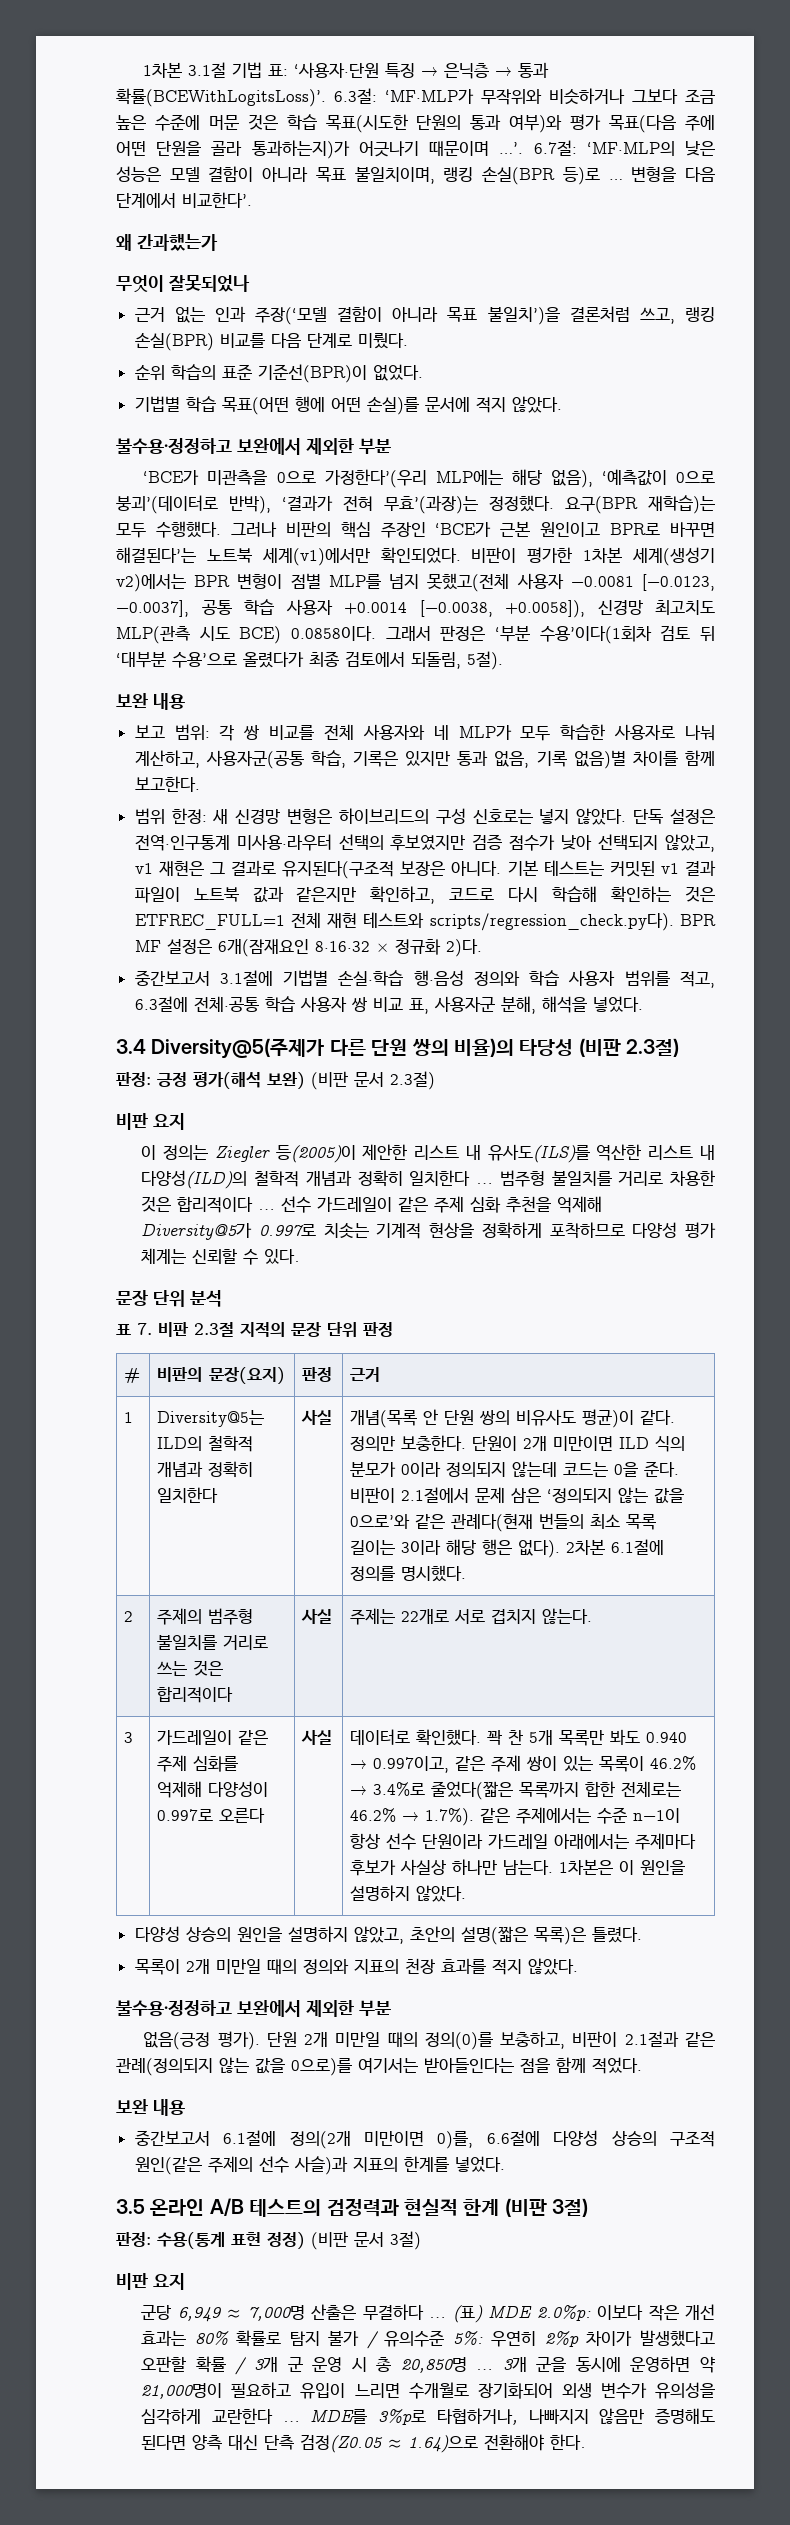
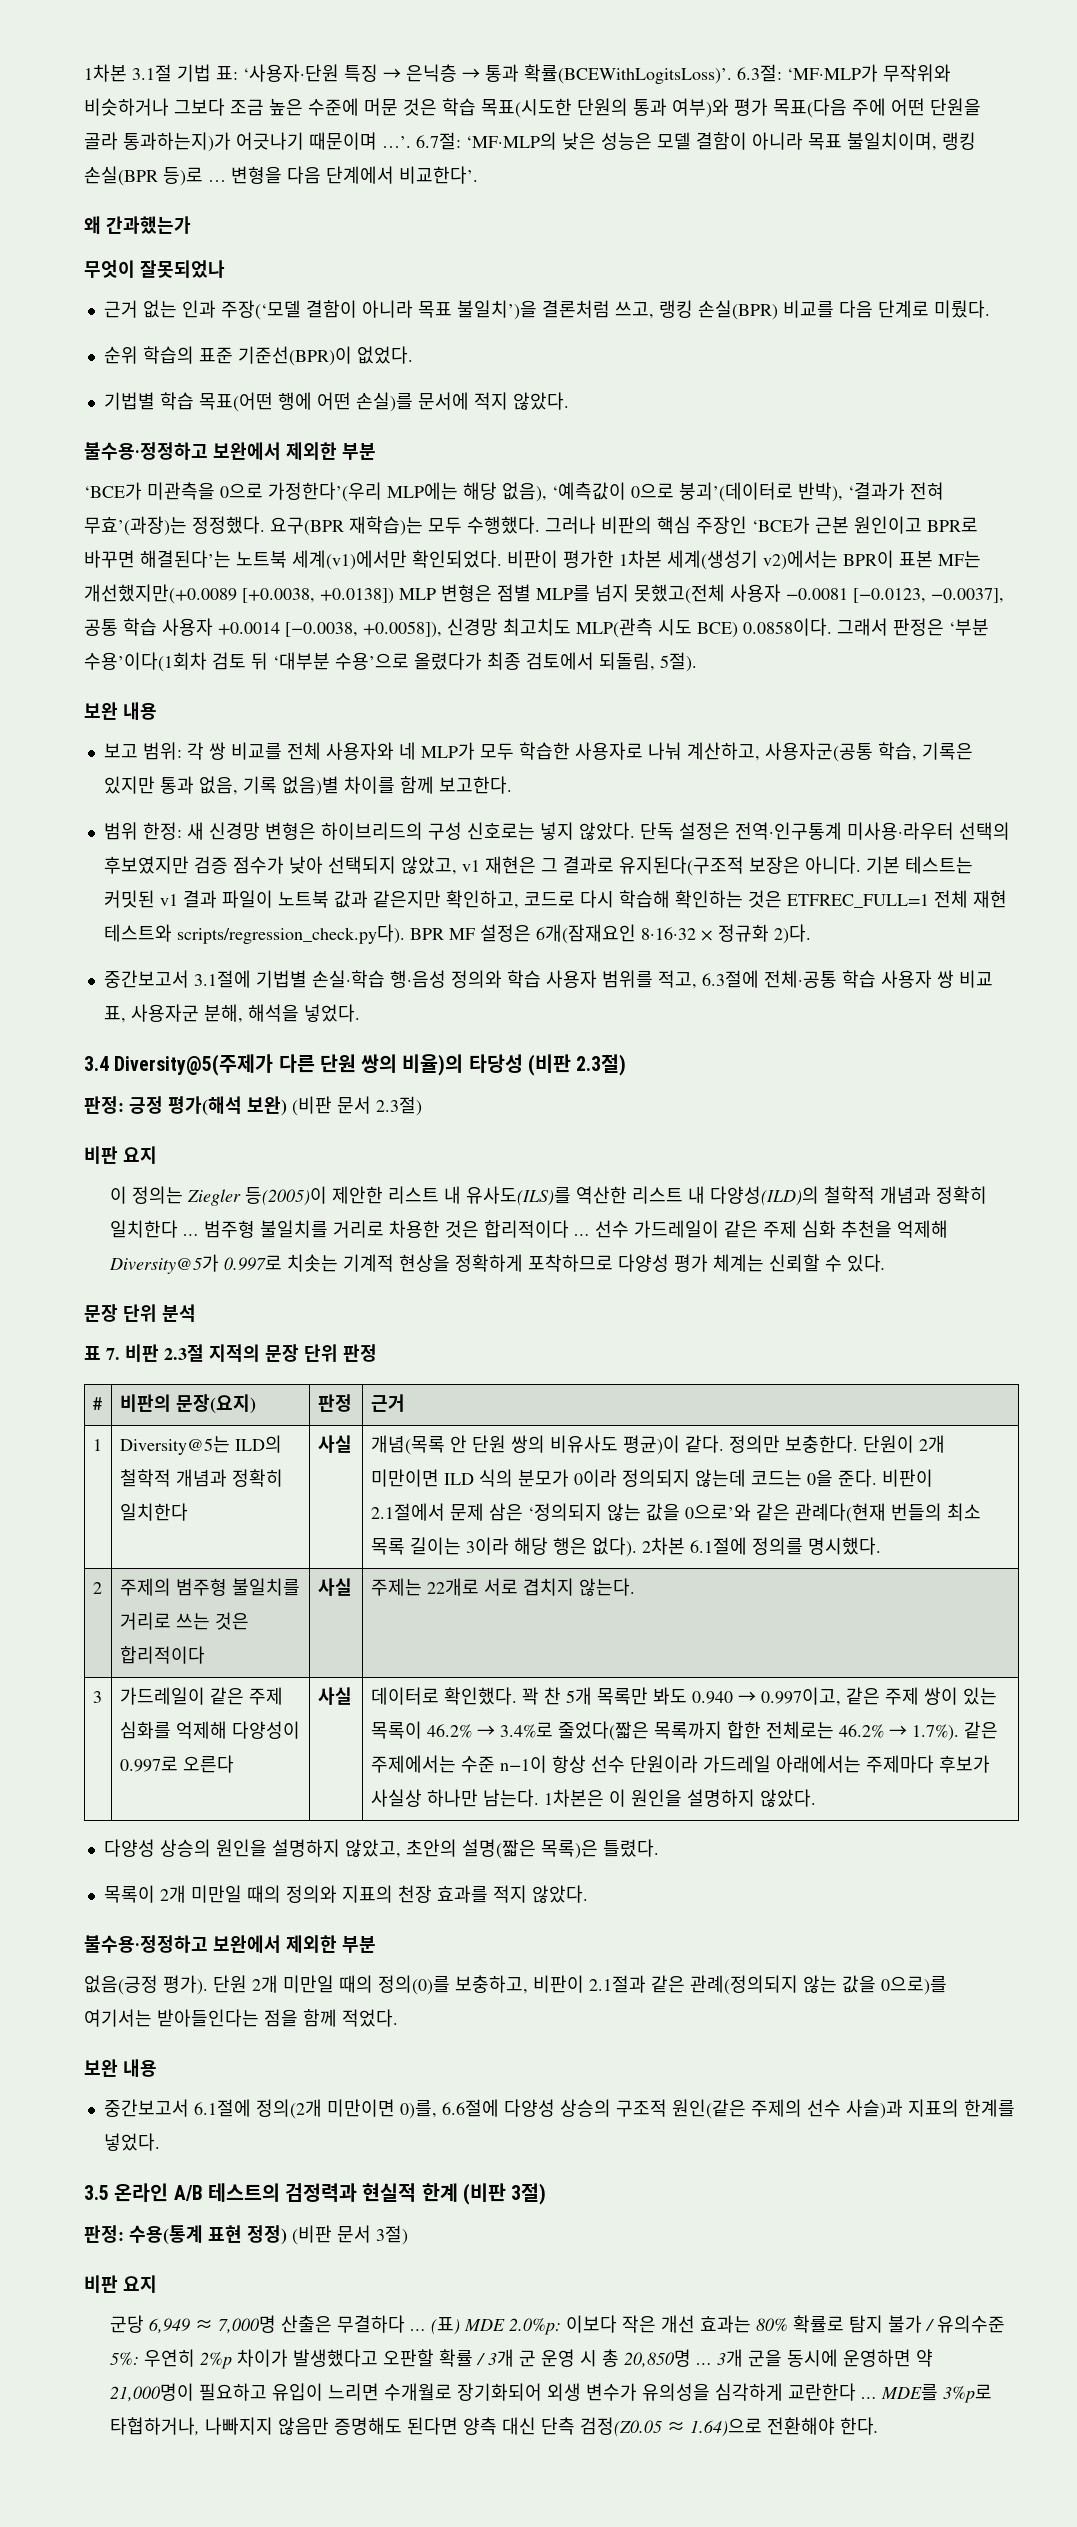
- 비판이 평가한 1차본 세계(생성기 v2)에서는 BPR 변형이 점별 MLP를 넘지 못했고(전체 사용자 −0.0081 [−0.0123, −0.0037], 공통 학습 사용자 +0.0014 [−0.0038, +0.0058]), 신경망 최고치도 MLP(관측 시도 BCE) 0.0858이다. 그래서 판정은 ‘부분 수용’이다(1회차 검토 뒤 ‘대부분 수용’으로 올렸다가 최종 검토에서 되돌림, 5절).
+ 비판이 평가한 1차본 세계(생성기 v2)에서는 BPR이 표본 MF는 개선했지만(+0.0089 [+0.0038, +0.0138]) MLP 변형은 점별 MLP를 넘지 못했고(전체 사용자 −0.0081 [−0.0123, −0.0037], 공통 학습 사용자 +0.0014 [−0.0038, +0.0058]), 신경망 최고치도 MLP(관측 시도 BCE) 0.0858이다. 그래서 판정은 ‘부분 수용’이다(1회차 검토 뒤 ‘대부분 수용’으로 올렸다가 최종 검토에서 되돌림, 5절).

